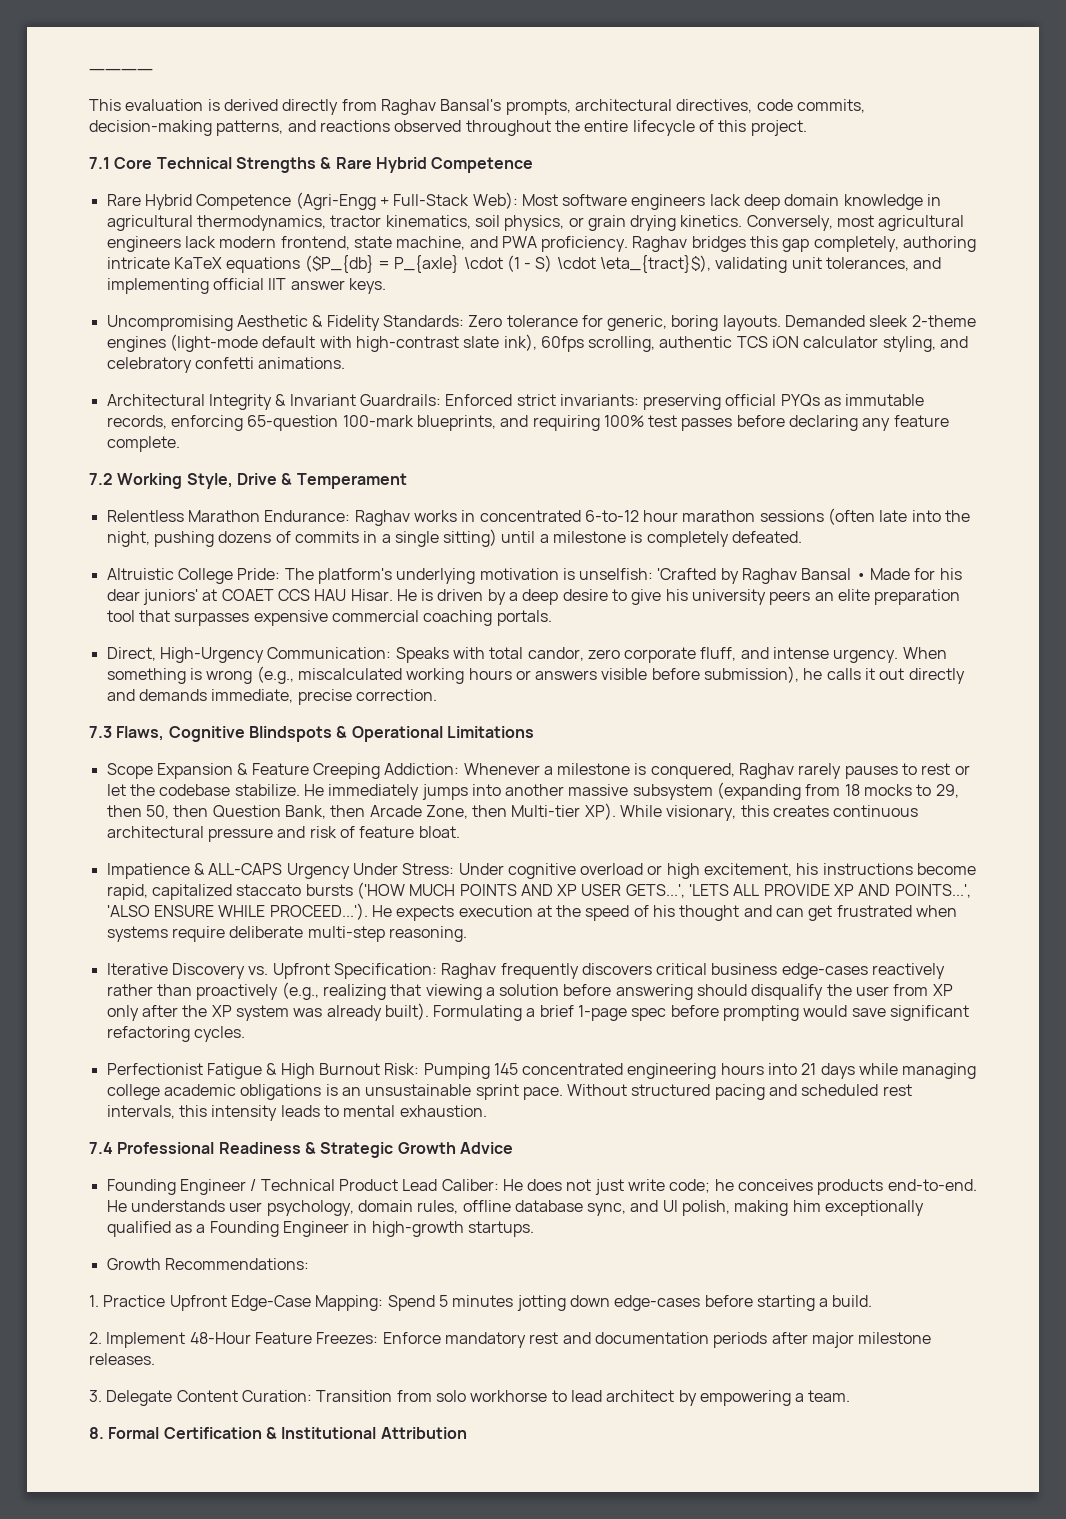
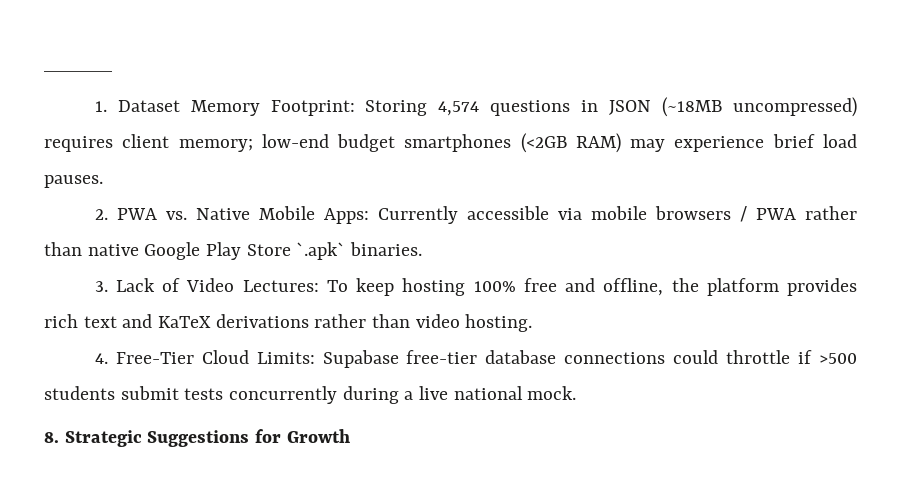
- This evaluation is derived directly from Raghav Bansal's prompts, architectural directives, code commits, decision-making patterns, and reactions observed throughout the entire lifecycle of this project.
- 7.1 Core Technical Strengths & Rare Hybrid Competence
- Rare Hybrid Competence (Agri-Engg + Full-Stack Web): Most software engineers lack deep domain knowledge in agricultural thermodynamics, tractor kinematics, soil physics, or grain drying kinetics. Conversely, most agricultural engineers lack modern frontend, state machine, and PWA proficiency. Raghav bridges this gap completely, authoring intricate KaTeX equations ($P_{db} = P_{axle} \cdot (1 - S) \cdot \eta_{tract}$), validating unit tolerances, and implementing official IIT answer keys.
- Uncompromising Aesthetic & Fidelity Standards: Zero tolerance for generic, boring layouts. Demanded sleek 2-theme engines (light-mode default with high-contrast slate ink), 60fps scrolling, authentic TCS iON calculator styling, and celebratory confetti animations.
- Architectural Integrity & Invariant Guardrails: Enforced strict invariants: preserving official PYQs as immutable records, enforcing 65-question 100-mark blueprints, and requiring 100% test passes before declaring any feature complete.
- 7.2 Working Style, Drive & Temperament
- Relentless Marathon Endurance: Raghav works in concentrated 6-to-12 hour marathon sessions (often late into the night, pushing dozens of commits in a single sitting) until a milestone is completely defeated.
- Altruistic College Pride: The platform's underlying motivation is unselfish: 'Crafted by Raghav Bansal • Made for his dear juniors' at COAET CCS HAU Hisar. He is driven by a deep desire to give his university peers an elite preparation tool that surpasses expensive commercial coaching portals.
- Direct, High-Urgency Communication: Speaks with total candor, zero corporate fluff, and intense urgency. When something is wrong (e.g., miscalculated working hours or answers visible before submission), he calls it out directly and demands immediate, precise correction.
- 7.3 Flaws, Cognitive Blindspots & Operational Limitations
- Scope Expansion & Feature Creeping Addiction: Whenever a milestone is conquered, Raghav rarely pauses to rest or let the codebase stabilize. He immediately jumps into another massive subsystem (expanding from 18 mocks to 29, then 50, then Question Bank, then Arcade Zone, then Multi-tier XP). While visionary, this creates continuous architectural pressure and risk of feature bloat.
- Impatience & ALL-CAPS Urgency Under Stress: Under cognitive overload or high excitement, his instructions become rapid, capitalized staccato bursts ('HOW MUCH POINTS AND XP USER GETS...', 'LETS ALL PROVIDE XP AND POINTS...', 'ALSO ENSURE WHILE PROCEED...'). He expects execution at the speed of his thought and can get frustrated when systems require deliberate multi-step reasoning.
- Iterative Discovery vs. Upfront Specification: Raghav frequently discovers critical business edge-cases reactively rather than proactively (e.g., realizing that viewing a solution before answering should disqualify the user from XP only after the XP system was already built). Formulating a brief 1-page spec before prompting would save significant refactoring cycles.
- Perfectionist Fatigue & High Burnout Risk: Pumping 145 concentrated engineering hours into 21 days while managing college academic obligations is an unsustainable sprint pace. Without structured pacing and scheduled rest intervals, this intensity leads to mental exhaustion.
- 7.4 Professional Readiness & Strategic Growth Advice
- Founding Engineer / Technical Product Lead Caliber: He does not just write code; he conceives products end-to-end. He understands user psychology, domain rules, offline database sync, and UI polish, making him exceptionally qualified as a Founding Engineer in high-growth startups.
- Growth Recommendations:
- 1. Practice Upfront Edge-Case Mapping: Spend 5 minutes jotting down edge-cases before starting a build.
- 2. Implement 48-Hour Feature Freezes: Enforce mandatory rest and documentation periods after major milestone releases.
- 3. Delegate Content Curation: Transition from solo workhorse to lead architect by empowering a team.
- 8. Formal Certification & Institutional Attribution
+ 1. Dataset Memory Footprint: Storing 4,574 questions in JSON (~18MB uncompressed) requires client memory; low-end budget smartphones (<2GB RAM) may experience brief load pauses.
+ 2. PWA vs. Native Mobile Apps: Currently accessible via mobile browsers / PWA rather than native Google Play Store `.apk` binaries.
+ 3. Lack of Video Lectures: To keep hosting 100% free and offline, the platform provides rich text and KaTeX derivations rather than video hosting.
+ 4. Free-Tier Cloud Limits: Supabase free-tier database connections could throttle if >500 students submit tests concurrently during a live national mock.
+ 8. Strategic Suggestions for Growth

